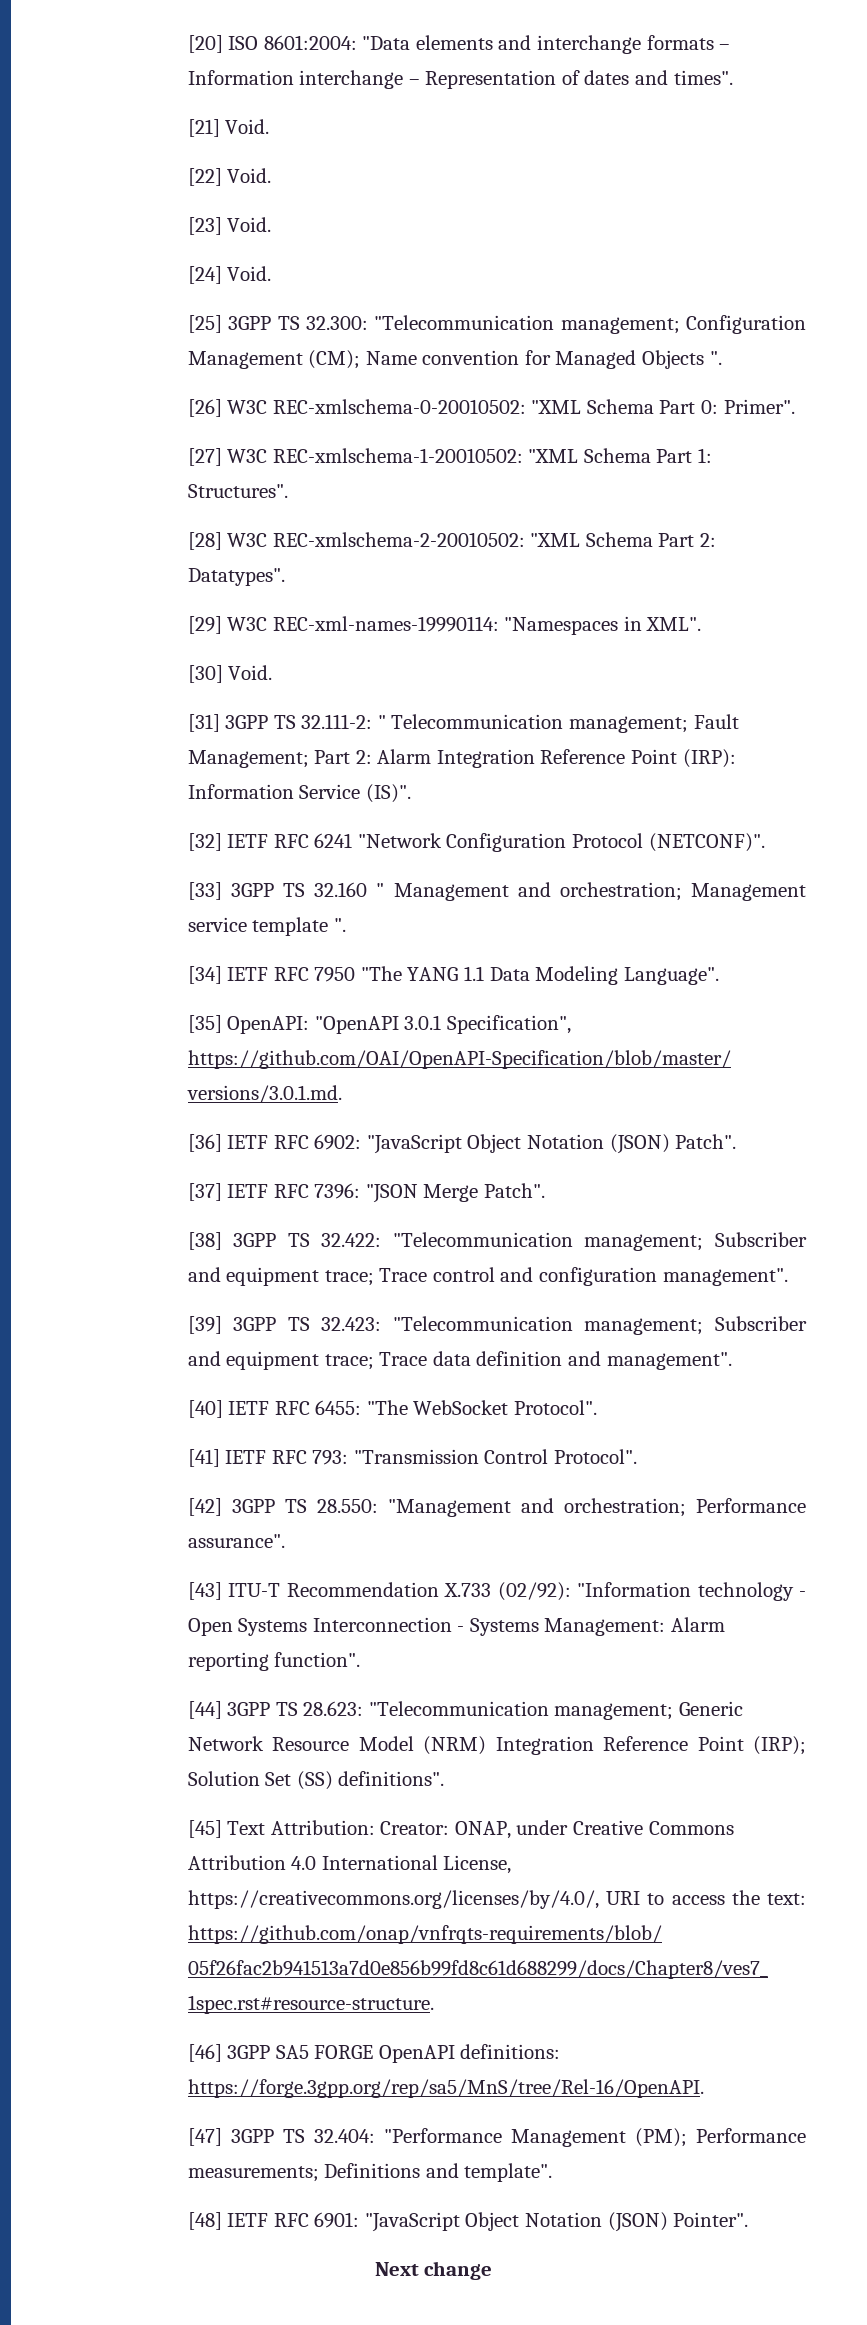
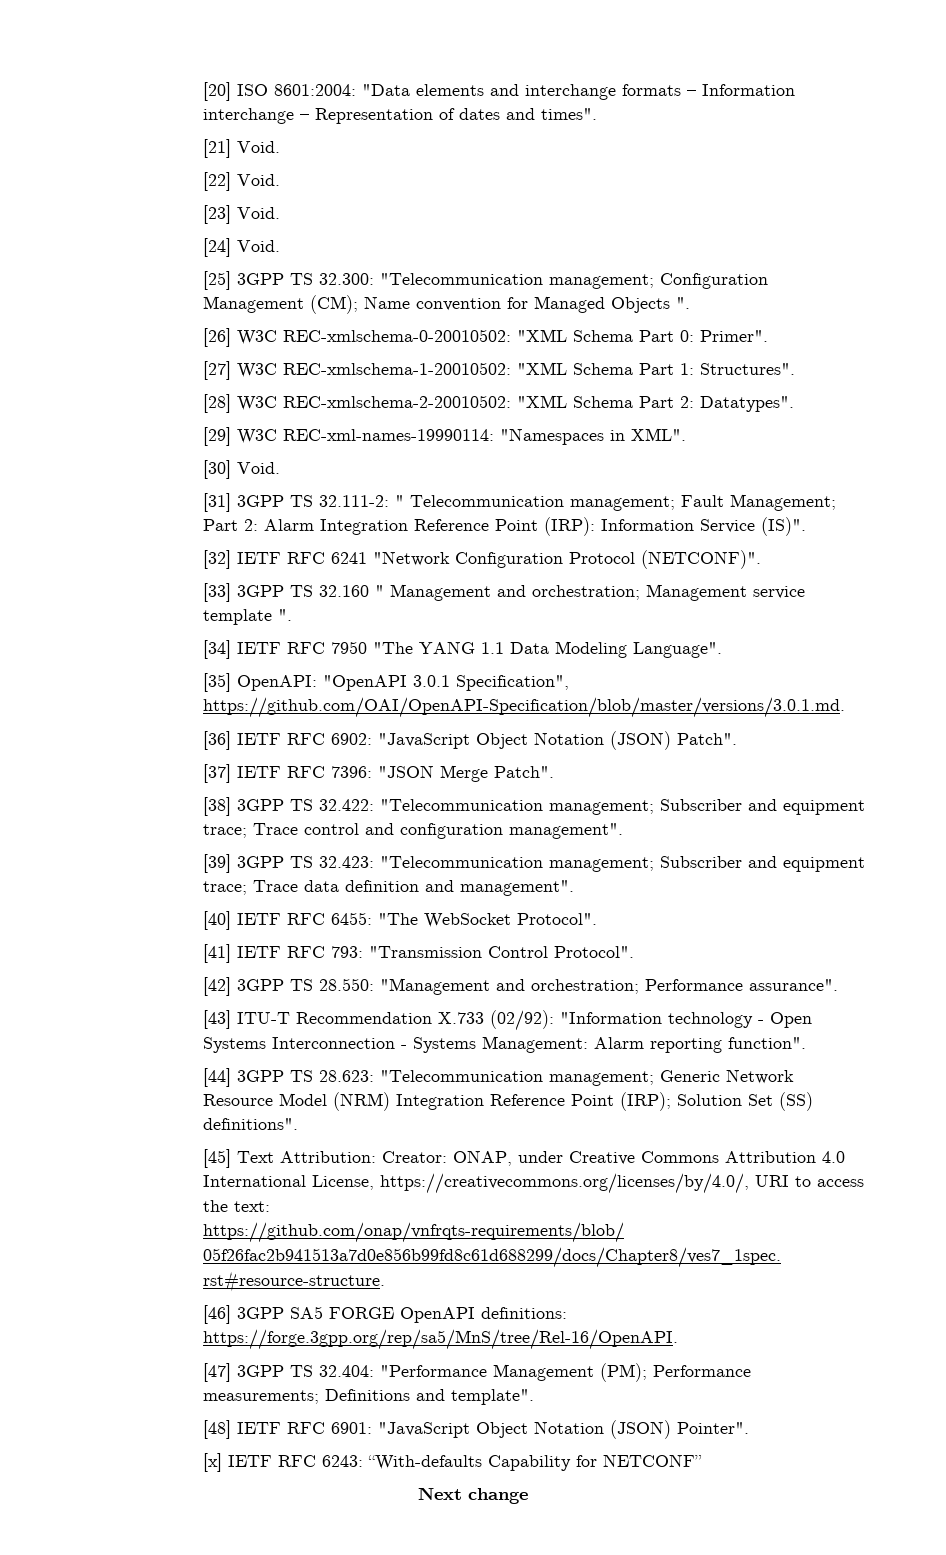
+ [x] IETF RFC 6243: “With-defaults Capability for NETCONF”

